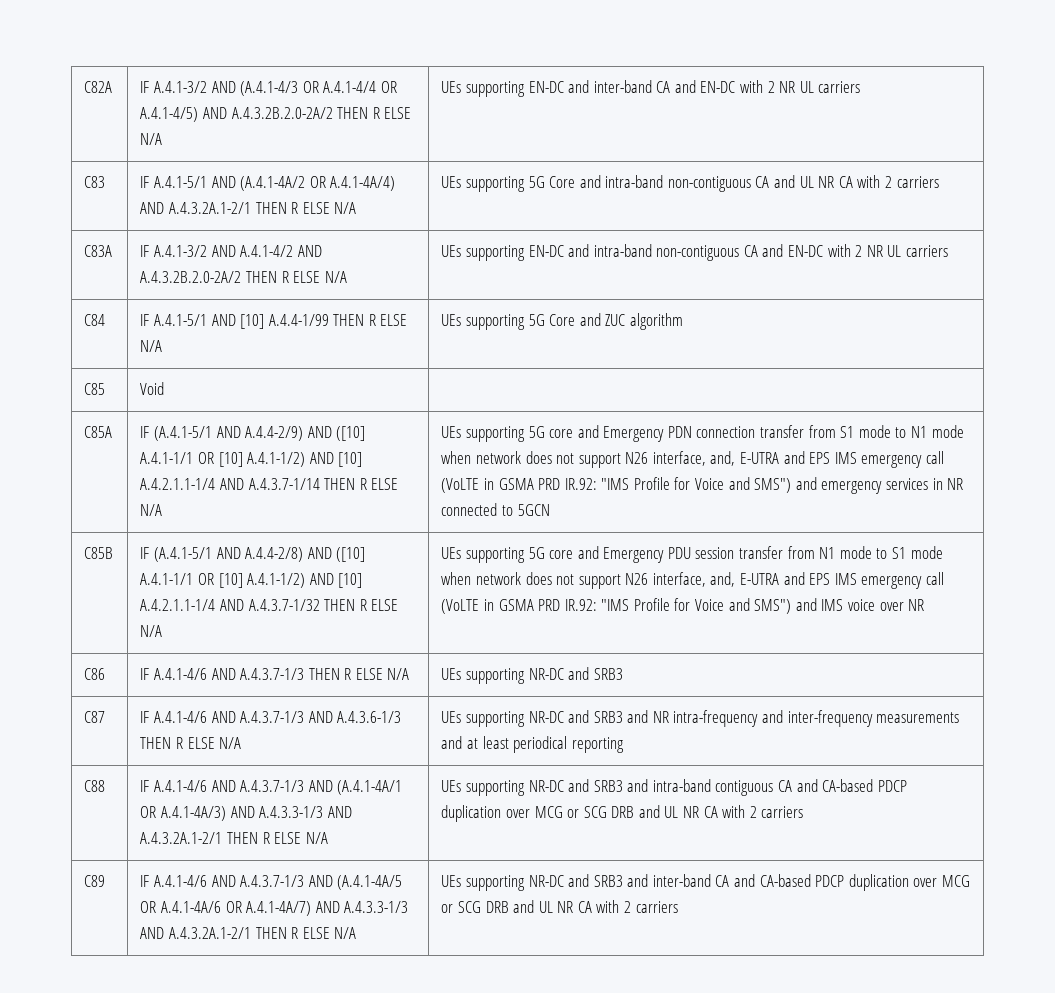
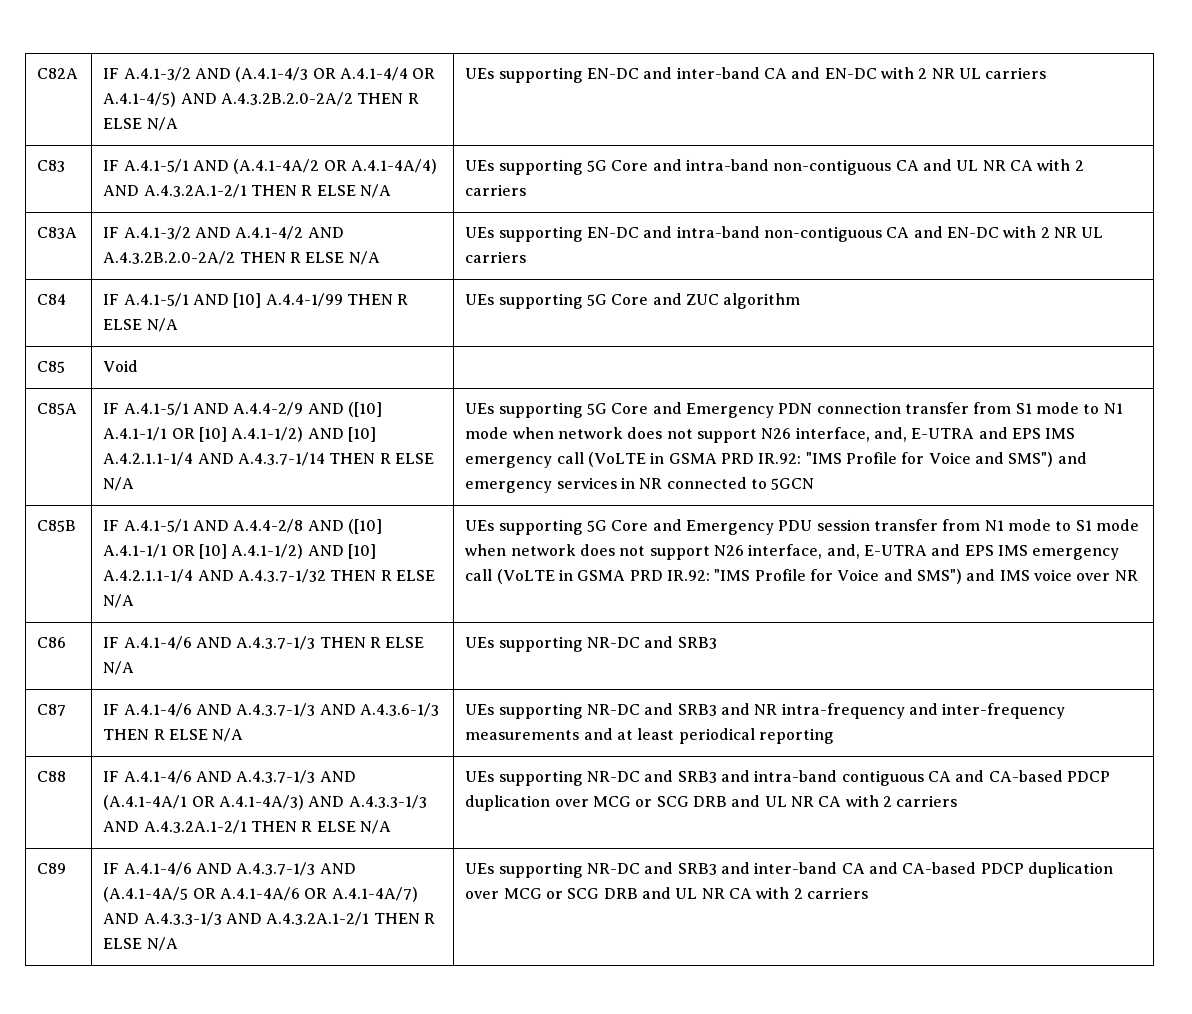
- IF (A.4.1-5/1 AND A.4.4-2/9) AND ([10] A.4.1-1/1 OR [10] A.4.1-1/2) AND [10] A.4.2.1.1-1/4 AND A.4.3.7-1/14 THEN R ELSE N/A
+ IF A.4.1-5/1 AND A.4.4-2/9 AND ([10] A.4.1-1/1 OR [10] A.4.1-1/2) AND [10] A.4.2.1.1-1/4 AND A.4.3.7-1/14 THEN R ELSE N/A
- UEs supporting 5G core and Emergency PDN connection transfer from S1 mode to N1 mode when network does not support N26 interface, and, E-UTRA and EPS IMS emergency call (VoLTE in GSMA PRD IR.92: "IMS Profile for Voice and SMS") and emergency services in NR connected to 5GCN
+ UEs supporting 5G Core and Emergency PDN connection transfer from S1 mode to N1 mode when network does not support N26 interface, and, E-UTRA and EPS IMS emergency call (VoLTE in GSMA PRD IR.92: "IMS Profile for Voice and SMS") and emergency services in NR connected to 5GCN
- IF (A.4.1-5/1 AND A.4.4-2/8) AND ([10] A.4.1-1/1 OR [10] A.4.1-1/2) AND [10] A.4.2.1.1-1/4 AND A.4.3.7-1/32 THEN R ELSE N/A
+ IF A.4.1-5/1 AND A.4.4-2/8 AND ([10] A.4.1-1/1 OR [10] A.4.1-1/2) AND [10] A.4.2.1.1-1/4 AND A.4.3.7-1/32 THEN R ELSE N/A
- UEs supporting 5G core and Emergency PDU session transfer from N1 mode to S1 mode when network does not support N26 interface, and, E-UTRA and EPS IMS emergency call (VoLTE in GSMA PRD IR.92: "IMS Profile for Voice and SMS") and IMS voice over NR
+ UEs supporting 5G Core and Emergency PDU session transfer from N1 mode to S1 mode when network does not support N26 interface, and, E-UTRA and EPS IMS emergency call (VoLTE in GSMA PRD IR.92: "IMS Profile for Voice and SMS") and IMS voice over NR

